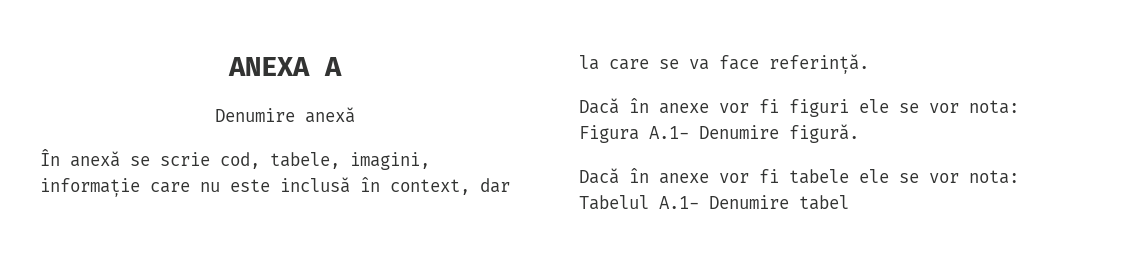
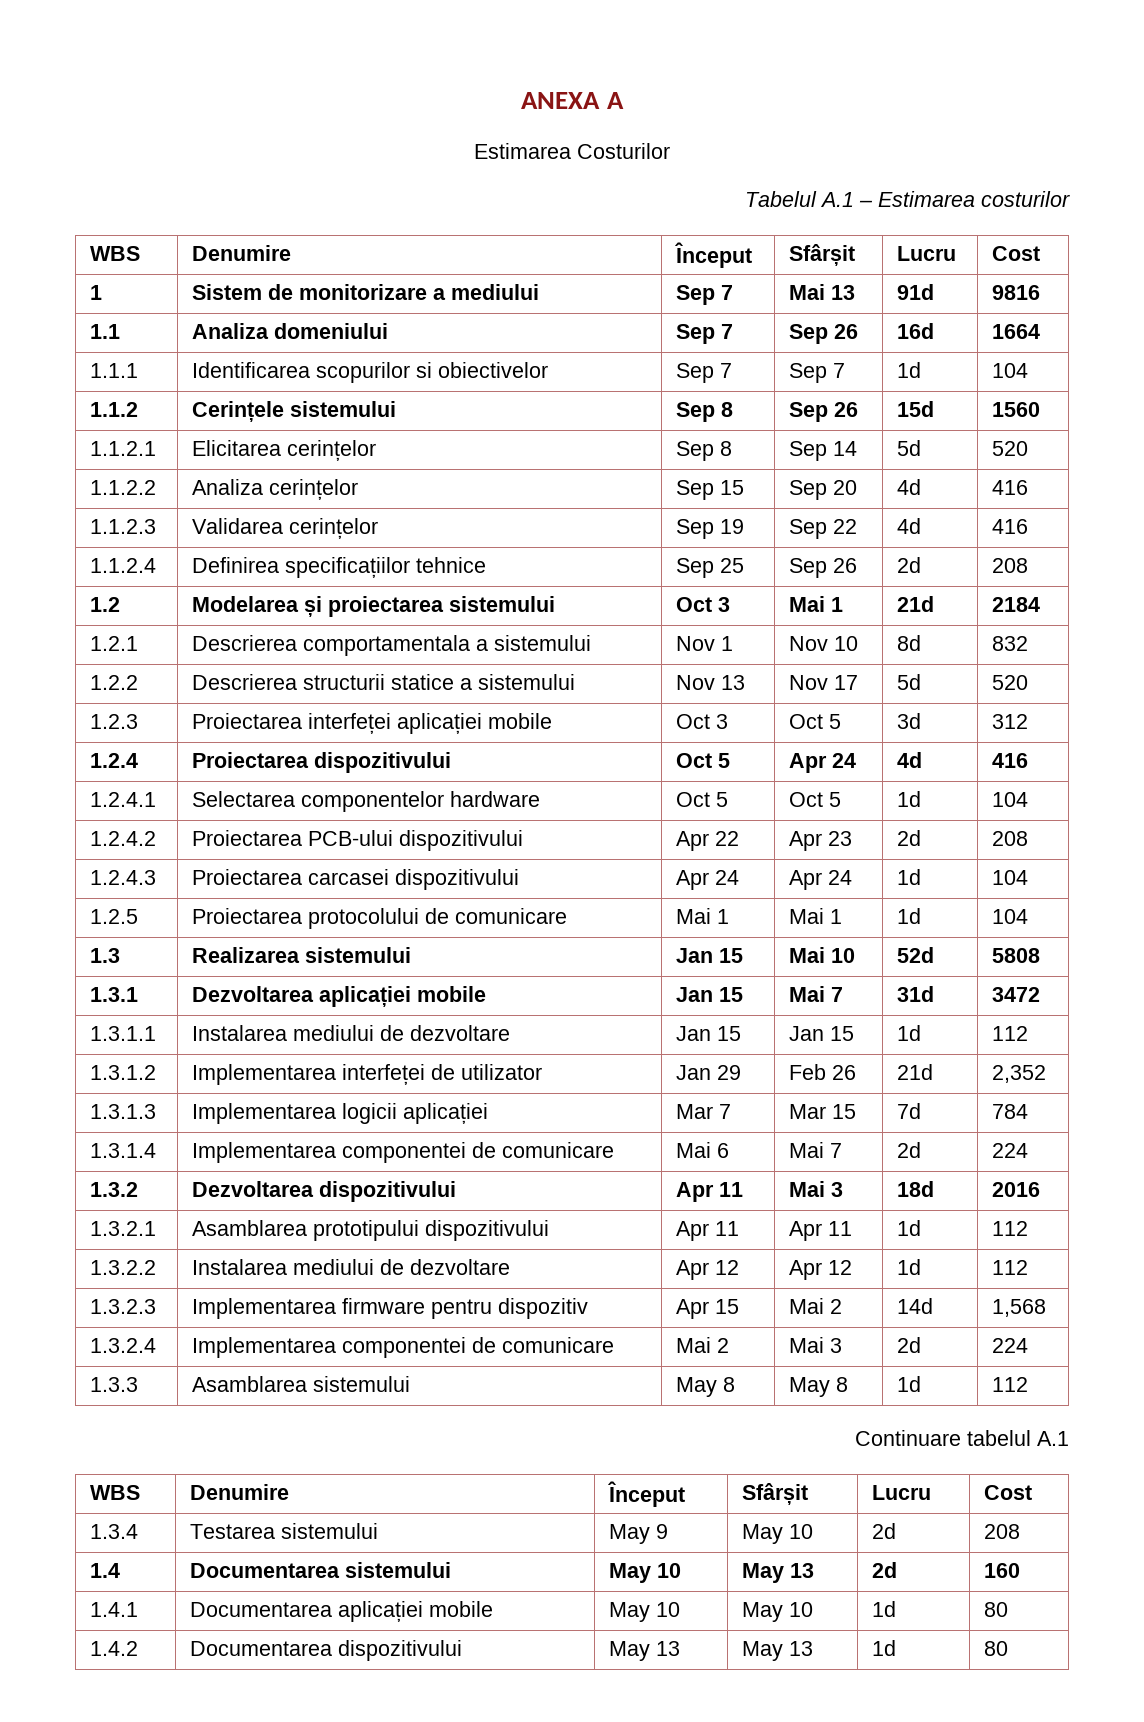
- Denumire anexă
- În anexă se scrie cod, tabele, imagini, informație care nu este inclusă în context, dar la care se va face referință.
- Dacă în anexe vor fi figuri ele se vor nota: Figura A.1- Denumire figură.
- Dacă în anexe vor fi tabele ele se vor nota: Tabelul A.1- Denumire tabel
+ Estimarea Costurilor
+ Tabelul A.1 – Estimarea costurilor
+ WBS | Denumire | Început | Sfârșit | Lucru | Cost
+ 1 | Sistem de monitorizare a mediului | Sep 7 | Mai 13 | 91d | 9816
+ 1.1 | Analiza domeniului | Sep 7 | Sep 26 | 16d | 1664
+ 1.1.1 | Identificarea scopurilor si obiectivelor | Sep 7 | Sep 7 | 1d | 104
+ 1.1.2 | Cerințele sistemului | Sep 8 | Sep 26 | 15d | 1560
+ 1.1.2.1 | Elicitarea cerințelor | Sep 8 | Sep 14 | 5d | 520
+ 1.1.2.2 | Analiza cerințelor | Sep 15 | Sep 20 | 4d | 416
+ 1.1.2.3 | Validarea cerințelor | Sep 19 | Sep 22 | 4d | 416
+ 1.1.2.4 | Definirea specificațiilor tehnice | Sep 25 | Sep 26 | 2d | 208
+ 1.2 | Modelarea și proiectarea sistemului | Oct 3 | Mai 1 | 21d | 2184
+ 1.2.1 | Descrierea comportamentala a sistemului | Nov 1 | Nov 10 | 8d | 832
+ 1.2.2 | Descrierea structurii statice a sistemului | Nov 13 | Nov 17 | 5d | 520
+ 1.2.3 | Proiectarea interfeței aplicației mobile | Oct 3 | Oct 5 | 3d | 312
+ 1.2.4 | Proiectarea dispozitivului | Oct 5 | Apr 24 | 4d | 416
+ 1.2.4.1 | Selectarea componentelor hardware | Oct 5 | Oct 5 | 1d | 104
+ 1.2.4.2 | Proiectarea PCB-ului dispozitivului | Apr 22 | Apr 23 | 2d | 208
+ 1.2.4.3 | Proiectarea carcasei dispozitivului | Apr 24 | Apr 24 | 1d | 104
+ 1.2.5 | Proiectarea protocolului de comunicare | Mai 1 | Mai 1 | 1d | 104
+ 1.3 | Realizarea sistemului | Jan 15 | Mai 10 | 52d | 5808
+ 1.3.1 | Dezvoltarea aplicației mobile | Jan 15 | Mai 7 | 31d | 3472
+ 1.3.1.1 | Instalarea mediului de dezvoltare | Jan 15 | Jan 15 | 1d | 112
+ 1.3.1.2 | Implementarea interfeței de utilizator | Jan 29 | Feb 26 | 21d | 2,352
+ 1.3.1.3 | Implementarea logicii aplicației | Mar 7 | Mar 15 | 7d | 784
+ 1.3.1.4 | Implementarea componentei de comunicare | Mai 6 | Mai 7 | 2d | 224
+ 1.3.2 | Dezvoltarea dispozitivului | Apr 11 | Mai 3 | 18d | 2016
+ 1.3.2.1 | Asamblarea prototipului dispozitivului | Apr 11 | Apr 11 | 1d | 112
+ 1.3.2.2 | Instalarea mediului de dezvoltare | Apr 12 | Apr 12 | 1d | 112
+ 1.3.2.3 | Implementarea firmware pentru dispozitiv | Apr 15 | Mai 2 | 14d | 1,568
+ 1.3.2.4 | Implementarea componentei de comunicare | Mai 2 | Mai 3 | 2d | 224
+ 1.3.3 | Asamblarea sistemului | May 8 | May 8 | 1d | 112
+ Continuare tabelul A.1
+ WBS | Denumire | Început | Sfârșit | Lucru | Cost
+ 1.3.4 | Testarea sistemului | May 9 | May 10 | 2d | 208
+ 1.4 | Documentarea sistemului | May 10 | May 13 | 2d | 160
+ 1.4.1 | Documentarea aplicației mobile | May 10 | May 10 | 1d | 80
+ 1.4.2 | Documentarea dispozitivului | May 13 | May 13 | 1d | 80

